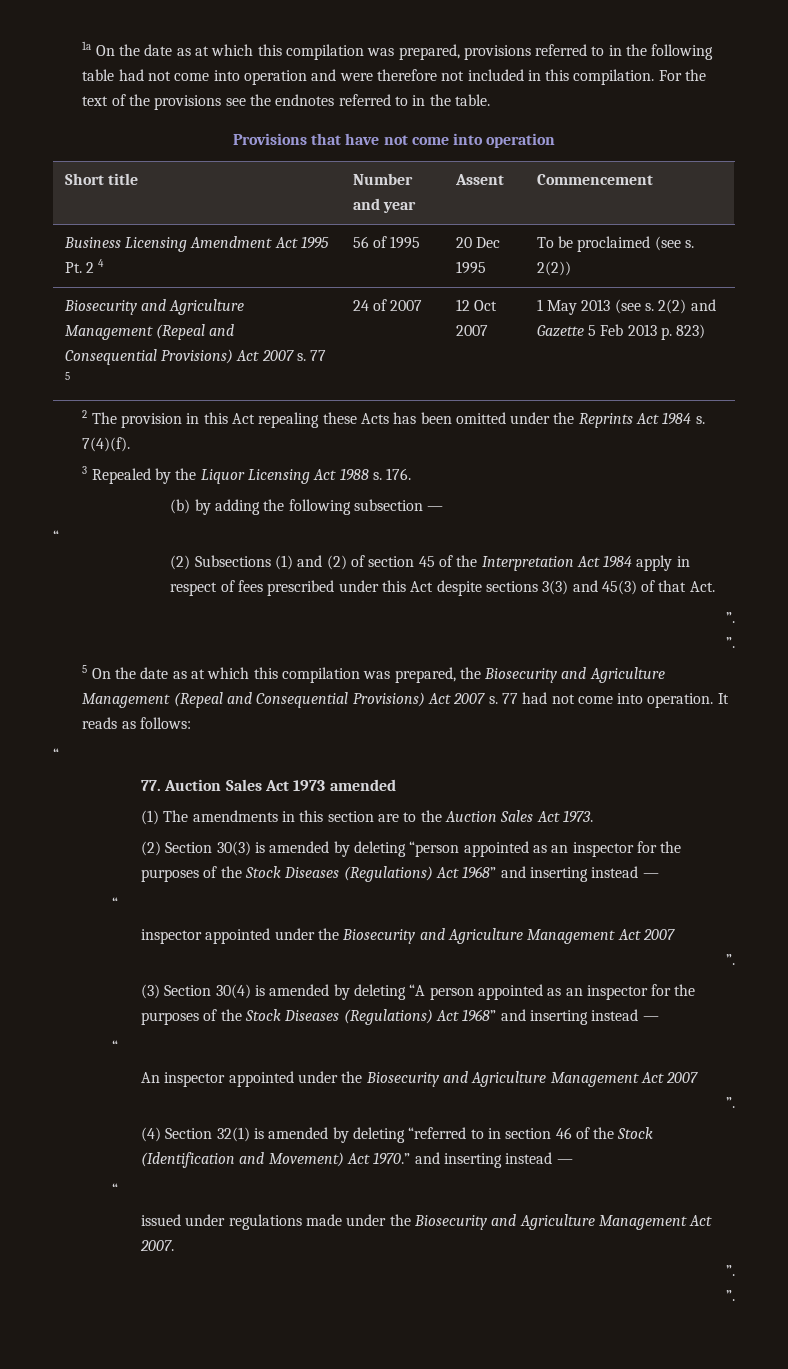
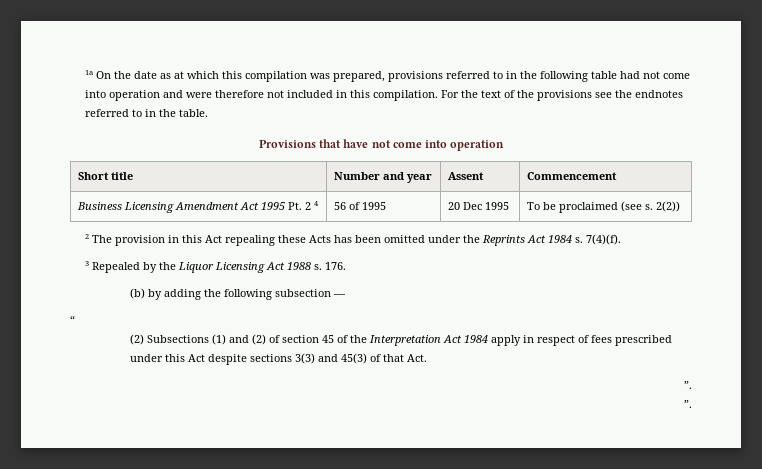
- Biosecurity and Agriculture Management (Repeal and Consequential Provisions) Act 2007 s. 77 5 | 24 of 2007 | 12 Oct 2007 | 1 May 2013 (see s. 2(2) and Gazette 5 Feb 2013 p. 823)
- 5 On the date as at which this compilation was prepared, the Biosecurity and Agriculture Management (Repeal and Consequential Provisions) Act 2007 s. 77 had not come into operation. It reads as follows:
- “
- 77. Auction Sales Act 1973 amended
- (1) The amendments in this section are to the Auction Sales Act 1973.
- (2) Section 30(3) is amended by deleting “person appointed as an inspector for the purposes of the Stock Diseases (Regulations) Act 1968” and inserting instead —
- “
- inspector appointed under the Biosecurity and Agriculture Management Act 2007
- ”.
- (3) Section 30(4) is amended by deleting “A person appointed as an inspector for the purposes of the Stock Diseases (Regulations) Act 1968” and inserting instead —
- “
- An inspector appointed under the Biosecurity and Agriculture Management Act 2007
- ”.
- (4) Section 32(1) is amended by deleting “referred to in section 46 of the Stock (Identification and Movement) Act 1970.” and inserting instead —
- “
- issued under regulations made under the Biosecurity and Agriculture Management Act 2007.
- ”.
- ”.

